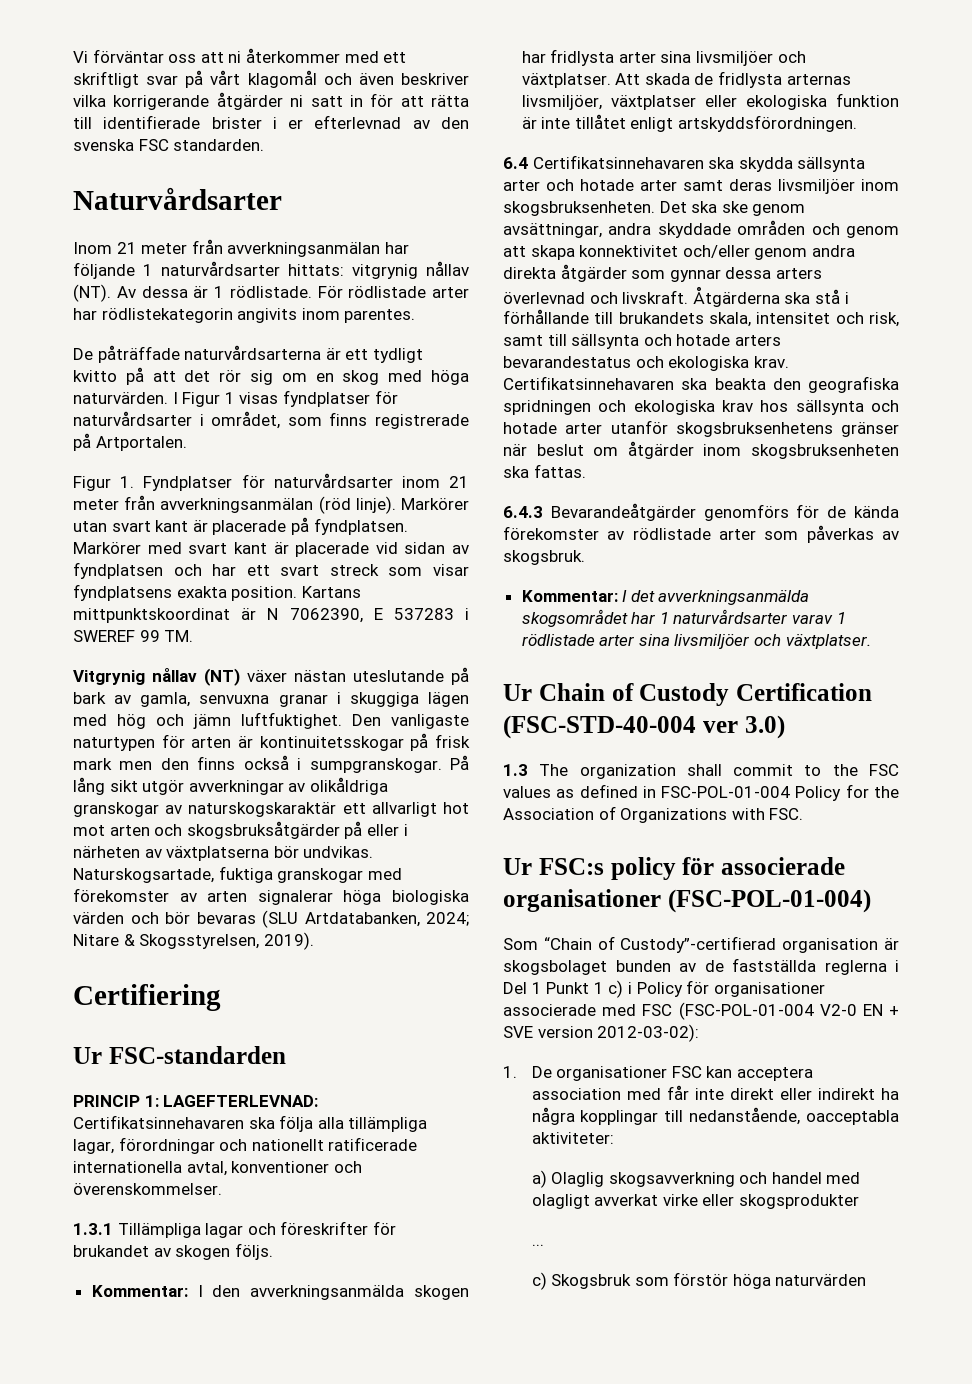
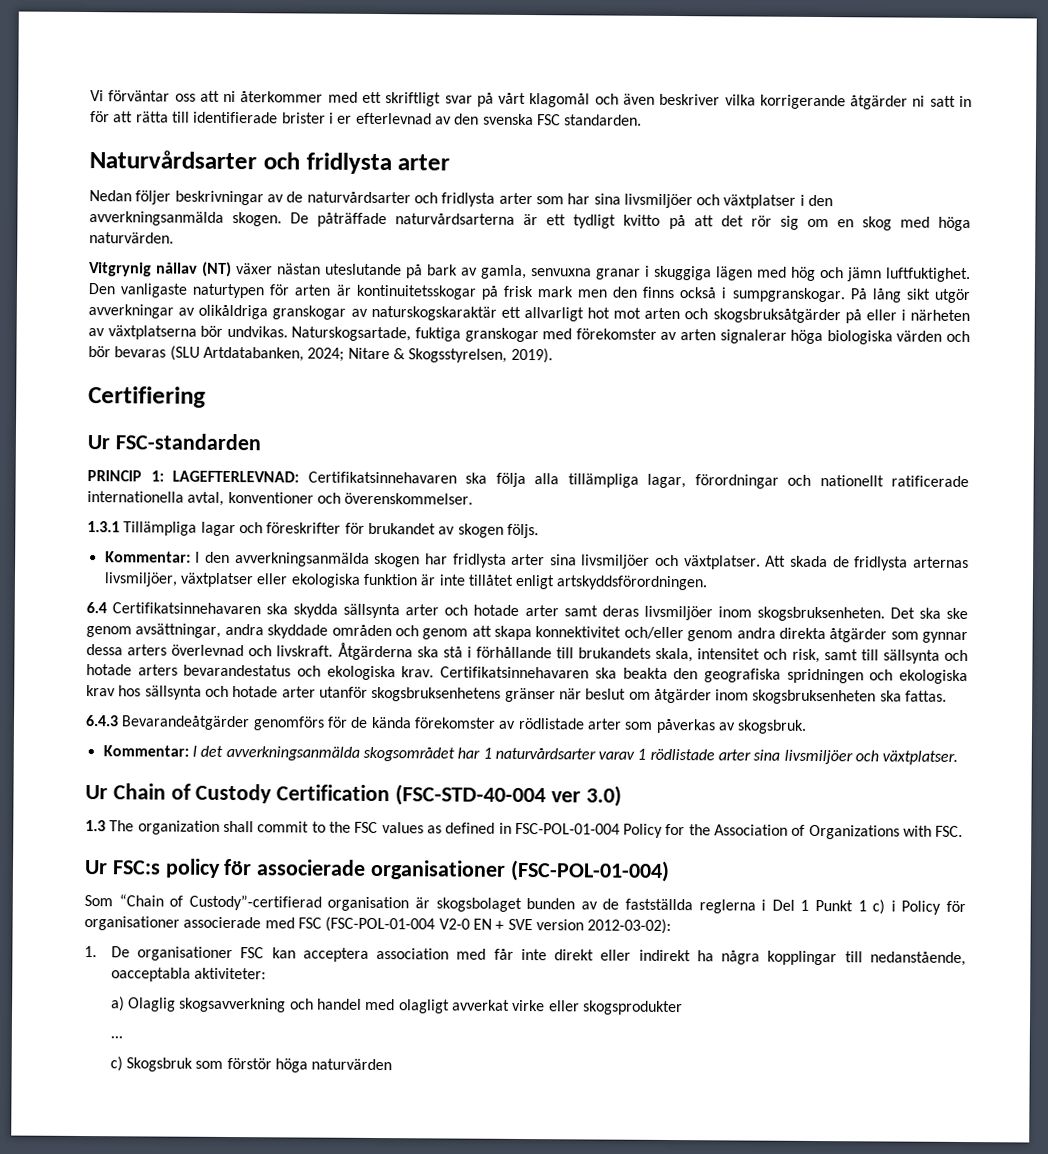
- Naturvårdsarter
- Inom 21 meter från avverkningsanmälan har följande 1 naturvårdsarter hittats: vitgrynig nållav (NT). Av dessa är 1 rödlistade. För rödlistade arter har rödlistekategorin angivits inom parentes.
- De påträffade naturvårdsarterna är ett tydligt kvitto på att det rör sig om en skog med höga naturvärden. I Figur 1 visas fyndplatser för naturvårdsarter i området, som finns registrerade på Artportalen.
- Figur 1. Fyndplatser för naturvårdsarter inom 21 meter från avverkningsanmälan (röd linje). Markörer utan svart kant är placerade på fyndplatsen. Markörer med svart kant är placerade vid sidan av fyndplatsen och har ett svart streck som visar fyndplatsens exakta position. Kartans mittpunktskoordinat är N 7062390, E 537283 i SWEREF 99 TM.
+ Naturvårdsarter och fridlysta arter
+ Nedan följer beskrivningar av de naturvårdsarter och fridlysta arter som har sina livsmiljöer och växtplatser i den avverkningsanmälda skogen. De påträffade naturvårdsarterna är ett tydligt kvitto på att det rör sig om en skog med höga naturvärden.

